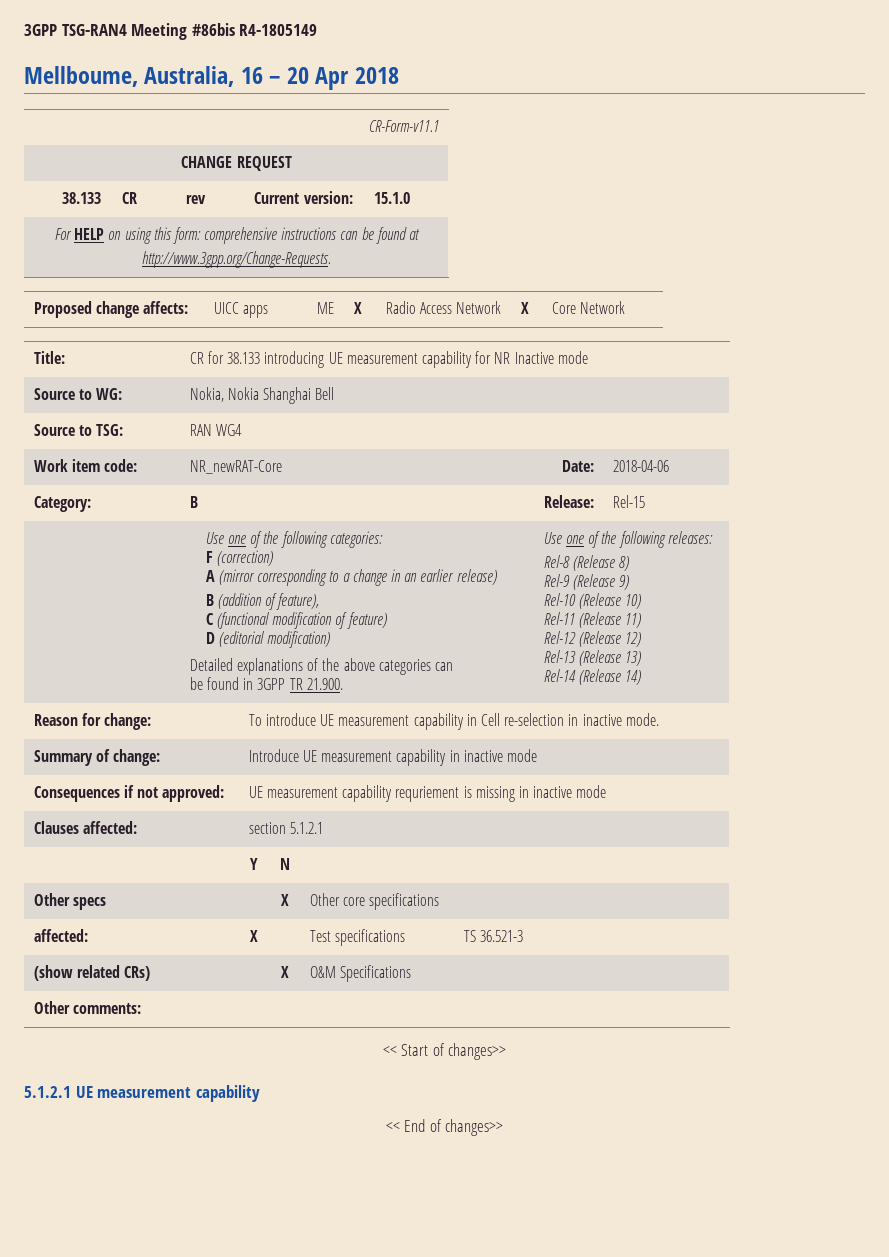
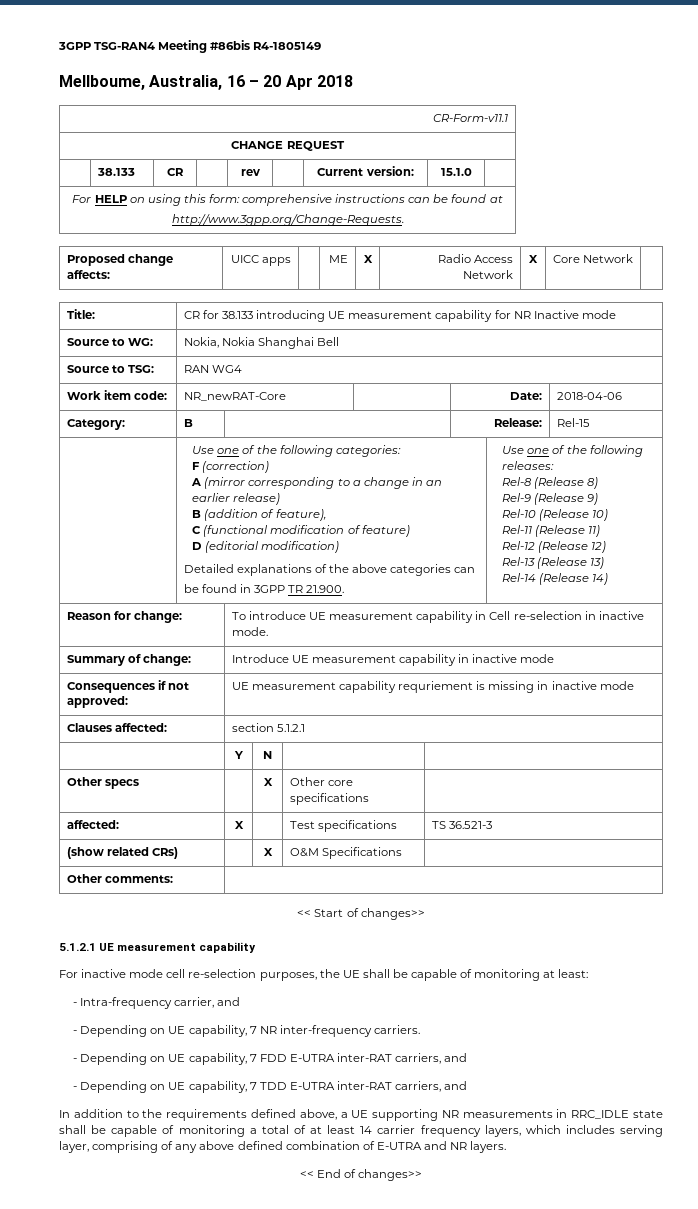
+ For inactive mode cell re-selection purposes, the UE shall be capable of monitoring at least:
+ - Intra-frequency carrier, and
+ - Depending on UE capability, 7 NR inter-frequency carriers.
+ - Depending on UE capability, 7 FDD E-UTRA inter-RAT carriers, and
+ - Depending on UE capability, 7 TDD E-UTRA inter-RAT carriers, and
+ In addition to the requirements defined above, a UE supporting NR measurements in RRC_IDLE state shall be capable of monitoring a total of at least 14 carrier frequency layers, which includes serving layer, comprising of any above defined combination of E-UTRA and NR layers.

